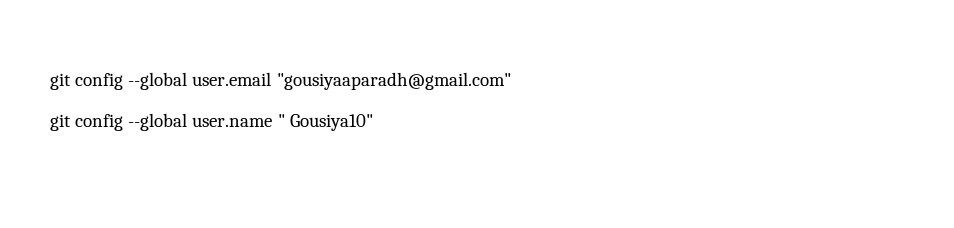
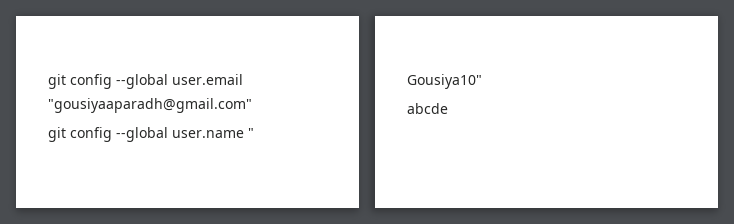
+ abcde

